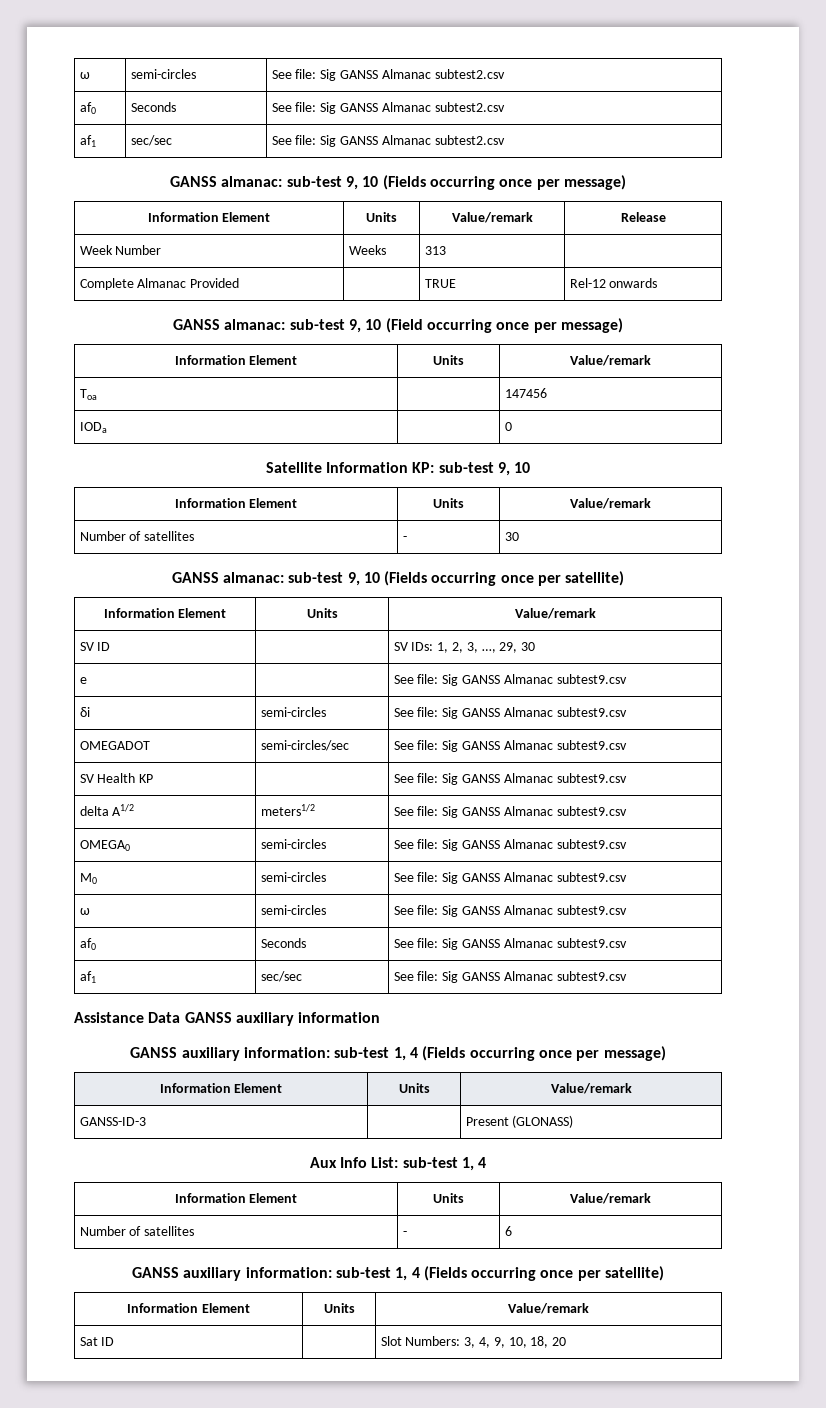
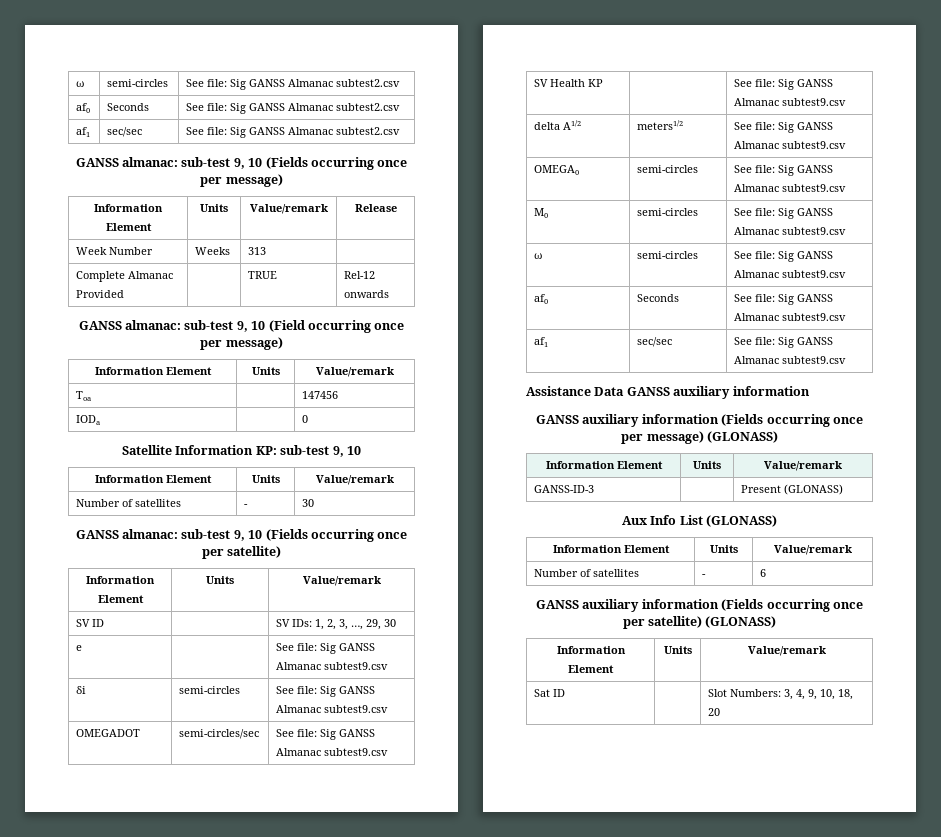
- GANSS auxiliary information: sub-test 1, 4 (Fields occurring once per message)
+ GANSS auxiliary information (Fields occurring once per message) (GLONASS)
- Aux Info List: sub-test 1, 4
+ Aux Info List (GLONASS)
- GANSS auxiliary information: sub-test 1, 4 (Fields occurring once per satellite)
+ GANSS auxiliary information (Fields occurring once per satellite) (GLONASS)

